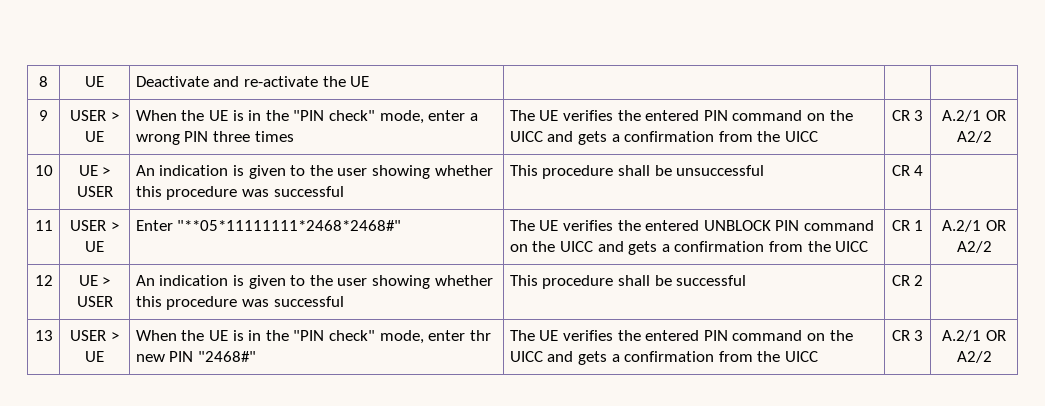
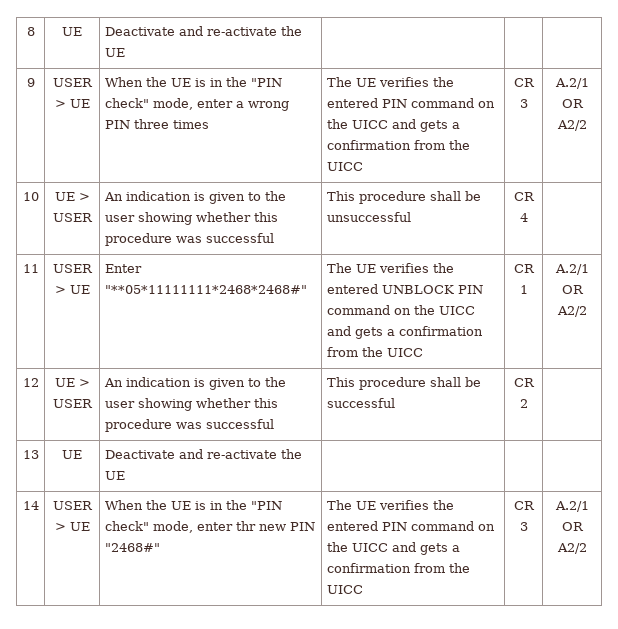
- 13 | USER > UE | When the UE is in the "PIN check" mode, enter thr new PIN "2468#" | The UE verifies the entered PIN command on the UICC and gets a confirmation from the UICC | CR 3 | A.2/1 OR A2/2
+ 13 | UE | Deactivate and re-activate the UE | | |
+ 14 | USER > UE | When the UE is in the "PIN check" mode, enter thr new PIN "2468#" | The UE verifies the entered PIN command on the UICC and gets a confirmation from the UICC | CR 3 | A.2/1 OR A2/2

